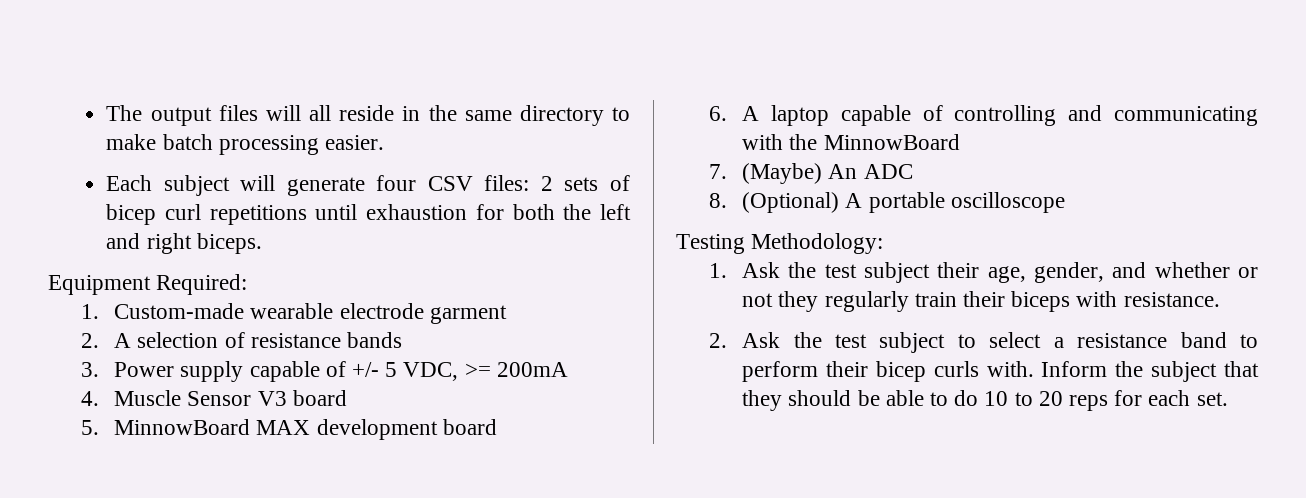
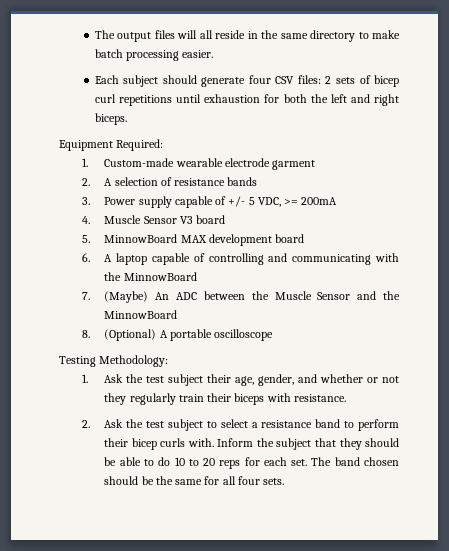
- Each subject will generate four CSV files: 2 sets of bicep curl repetitions until exhaustion for both the left and right biceps.
+ Each subject should generate four CSV files: 2 sets of bicep curl repetitions until exhaustion for both the left and right biceps.
- 7. (Maybe) An ADC
+ 7. (Maybe) An ADC between the Muscle Sensor and the MinnowBoard
+ The band chosen should be the same for all four sets.

